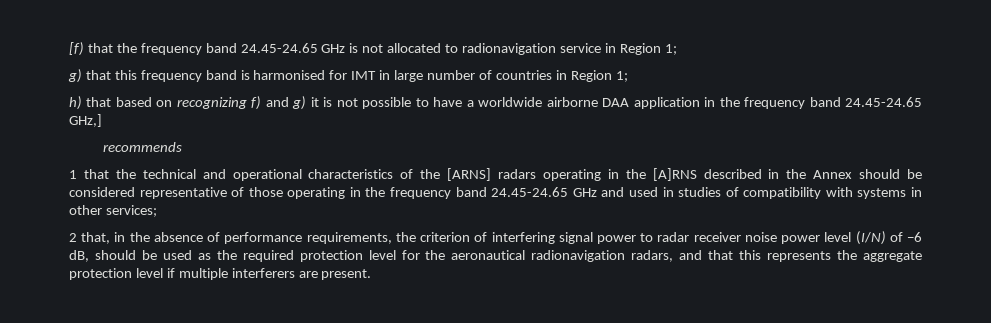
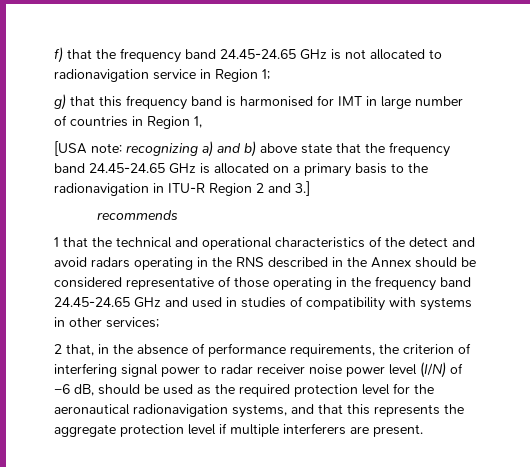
- [f) that the frequency band 24.45-24.65 GHz is not allocated to radionavigation service in Region 1;
+ f) that the frequency band 24.45-24.65 GHz is not allocated to radionavigation service in Region 1;
- g) that this frequency band is harmonised for IMT in large number of countries in Region 1;
- h) that based on recognizing f) and g) it is not possible to have a worldwide airborne DAA application in the frequency band 24.45-24.65 GHz,]
+ g) that this frequency band is harmonised for IMT in large number of countries in Region 1,
+ [USA note: recognizing a) and b) above state that the frequency band 24.45-24.65 GHz is allocated on a primary basis to the radionavigation in ITU-R Region 2 and 3.]
- 1 that the technical and operational characteristics of the [ARNS] radars operating in the [A]RNS described in the Annex should be considered representative of those operating in the frequency band 24.45-24.65 GHz and used in studies of compatibility with systems in other services;
+ 1 that the technical and operational characteristics of the detect and avoid radars operating in the RNS described in the Annex should be considered representative of those operating in the frequency band 24.45-24.65 GHz and used in studies of compatibility with systems in other services;
- 2 that, in the absence of performance requirements, the criterion of interfering signal power to radar receiver noise power level (I/N) of −6 dB, should be used as the required protection level for the aeronautical radionavigation radars, and that this represents the aggregate protection level if multiple interferers are present.
+ 2 that, in the absence of performance requirements, the criterion of interfering signal power to radar receiver noise power level (I/N) of −6 dB, should be used as the required protection level for the aeronautical radionavigation systems, and that this represents the aggregate protection level if multiple interferers are present.

